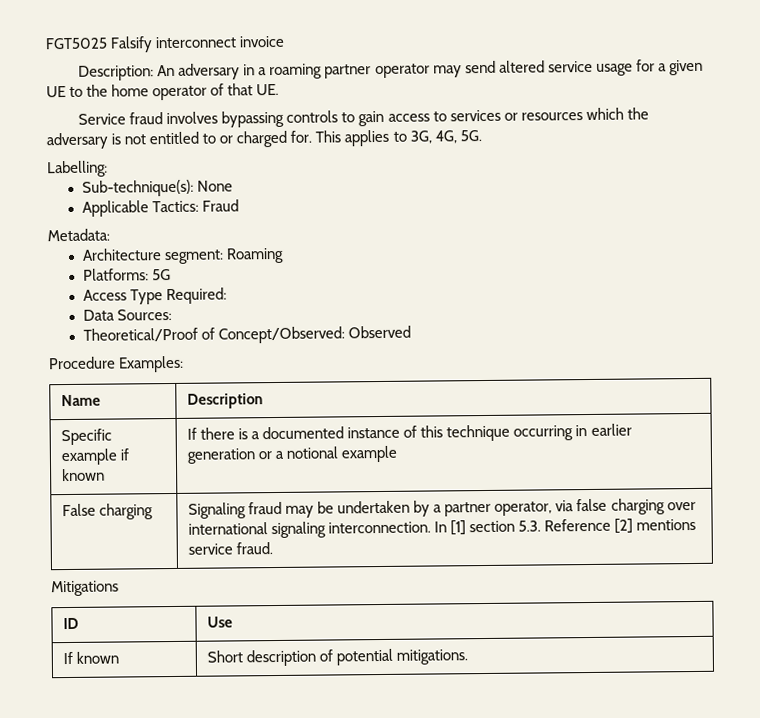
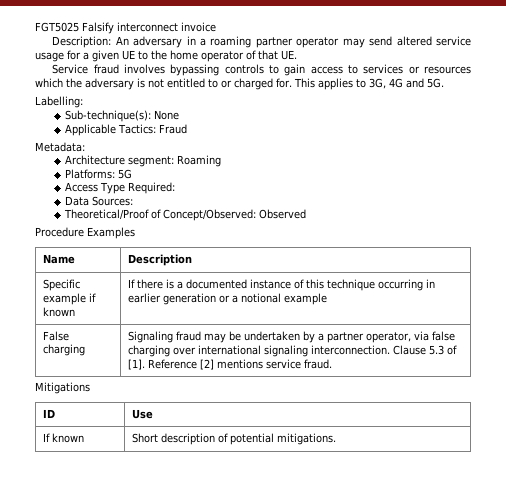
- This applies to 3G, 4G, 5G.
+ This applies to 3G, 4G and 5G.
- Procedure Examples:
+ Procedure Examples
- False charging | Signaling fraud may be undertaken by a partner operator, via false charging over international signaling interconnection. In [1] section 5.3. Reference [2] mentions service fraud.
+ False charging | Signaling fraud may be undertaken by a partner operator, via false charging over international signaling interconnection. Clause 5.3 of [1]. Reference [2] mentions service fraud.

